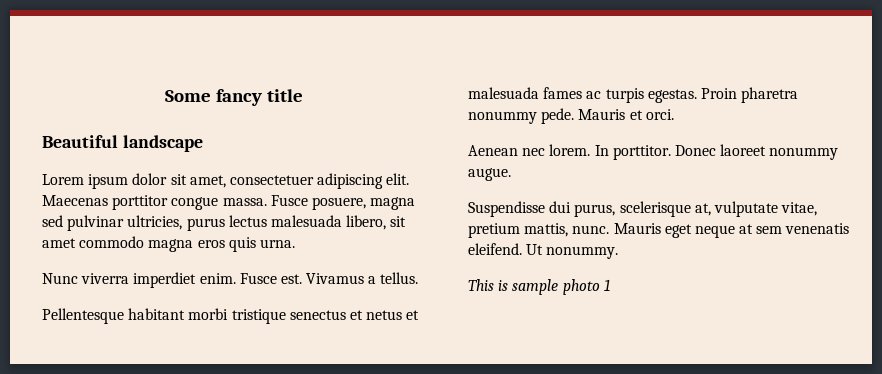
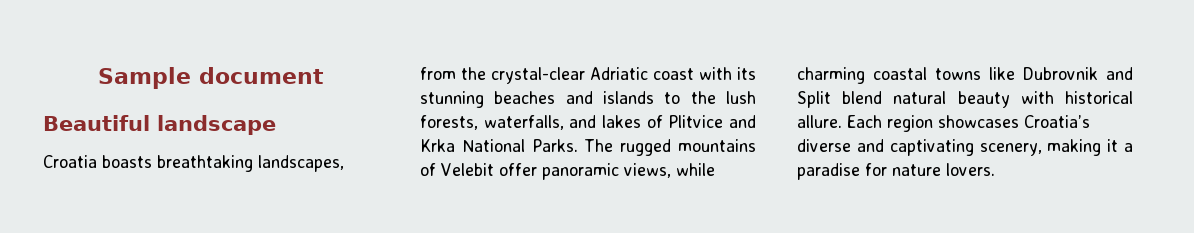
- Some fancy title
+ Sample document
- Lorem ipsum dolor sit amet, consectetuer adipiscing elit. Maecenas porttitor congue massa. Fusce posuere, magna sed pulvinar ultricies, purus lectus malesuada libero, sit amet commodo magna eros quis urna.
- Nunc viverra imperdiet enim. Fusce est. Vivamus a tellus.
- Pellentesque habitant morbi tristique senectus et netus et malesuada fames ac turpis egestas. Proin pharetra nonummy pede. Mauris et orci.
- Aenean nec lorem. In porttitor. Donec laoreet nonummy augue.
- Suspendisse dui purus, scelerisque at, vulputate vitae, pretium mattis, nunc. Mauris eget neque at sem venenatis eleifend. Ut nonummy.
- This is sample photo 1
+ Croatia boasts breathtaking landscapes, from the crystal-clear Adriatic coast with its stunning beaches and islands to the lush forests, waterfalls, and lakes of Plitvice and Krka National Parks. The rugged mountains of Velebit offer panoramic views, while charming coastal towns like Dubrovnik and Split blend natural beauty with historical allure. Each region showcases Croatia’s diverse and captivating scenery, making it a paradise for nature lovers.

